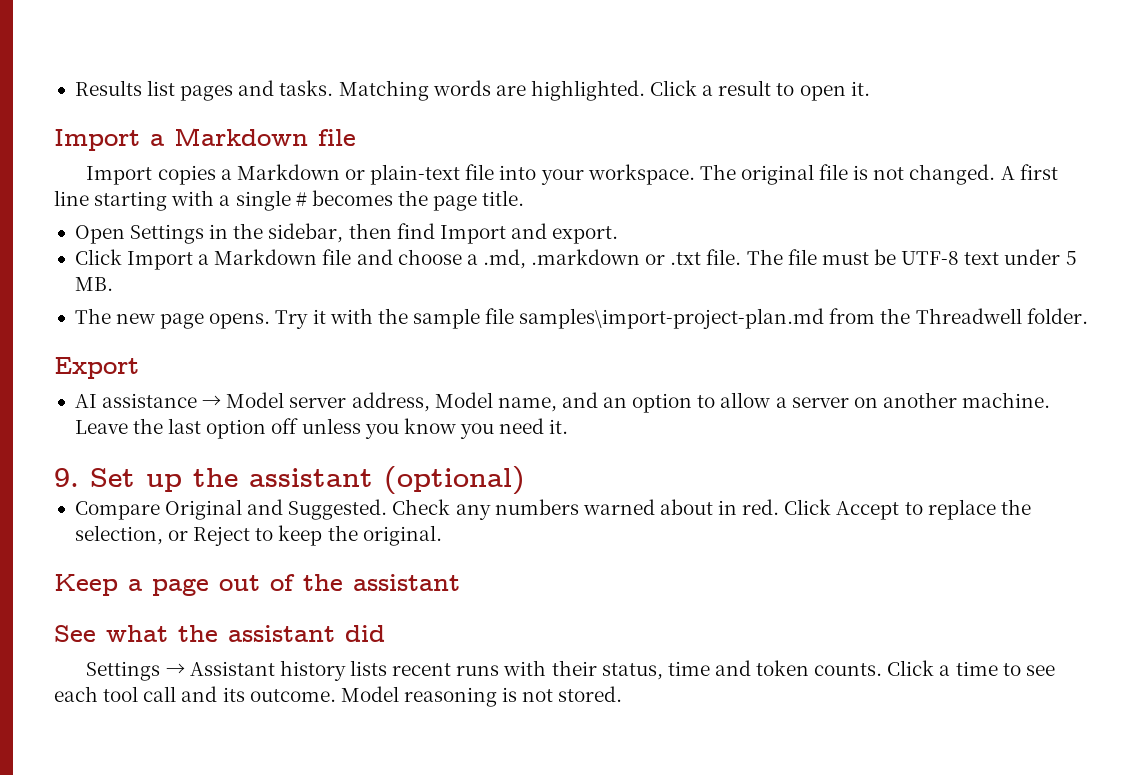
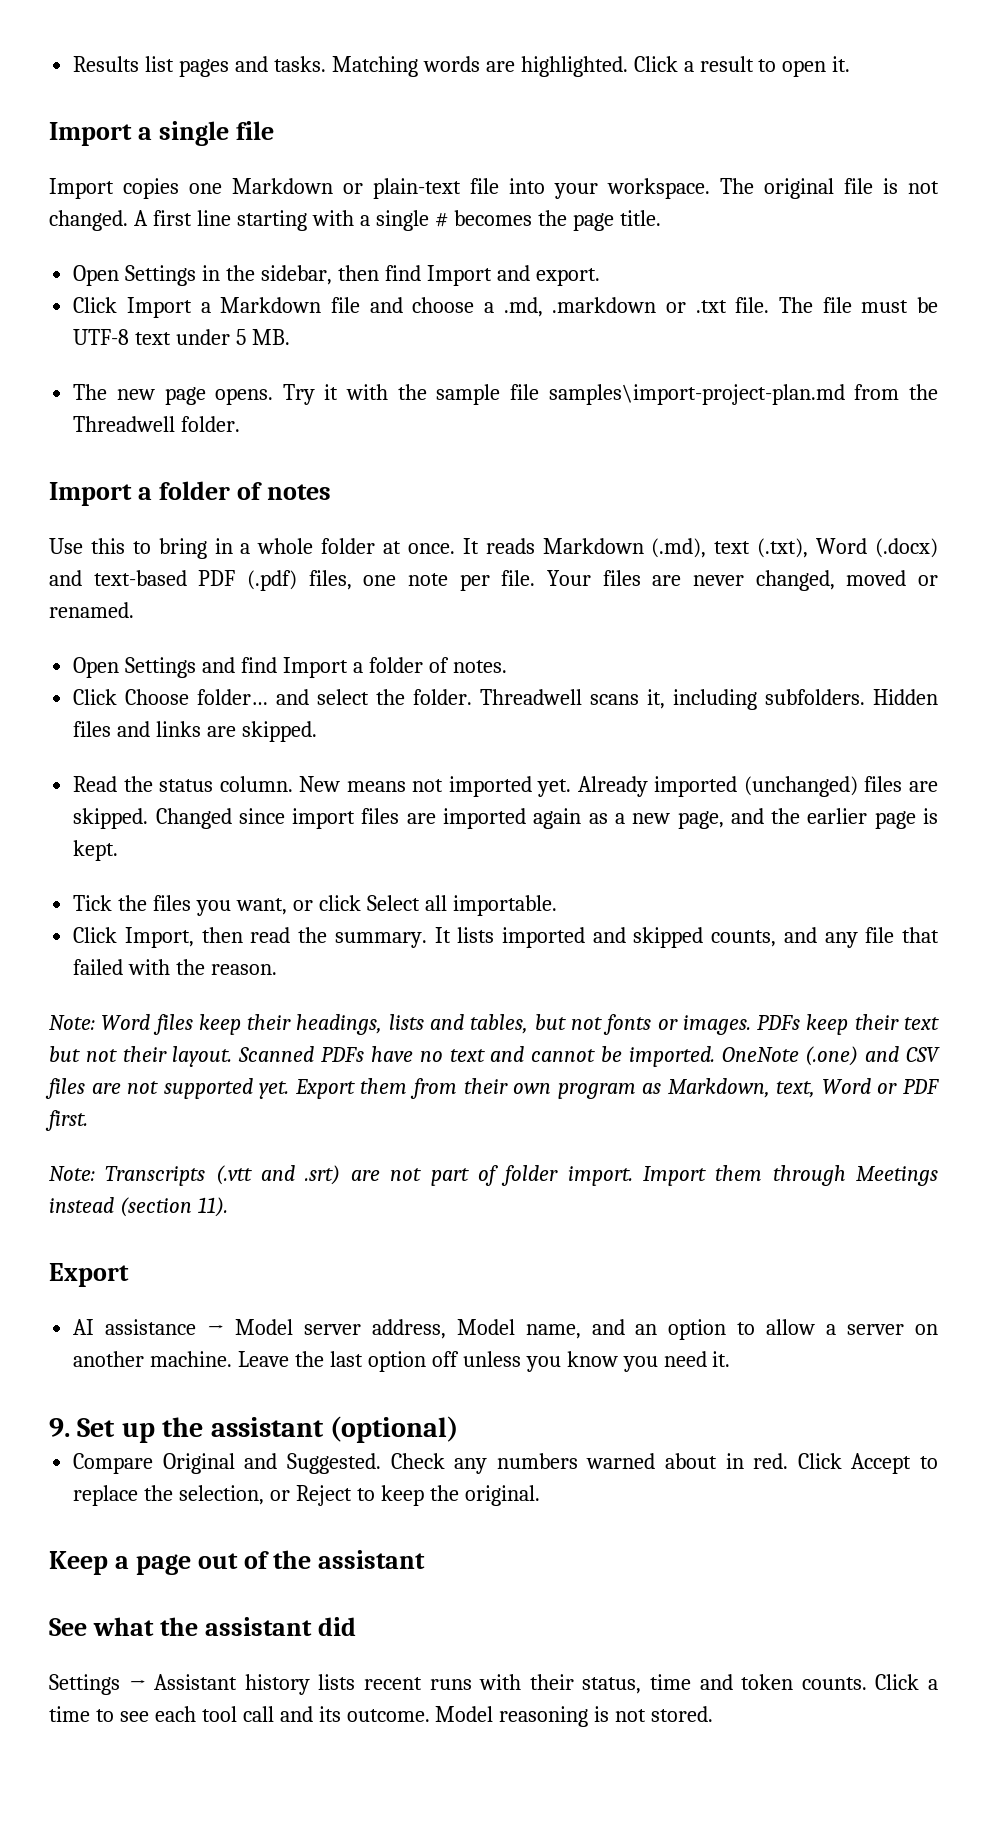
  Click a result to open it.
- Import a Markdown file
+ Import a single file
- Import copies a Markdown or plain-text file into your workspace.
+ Import copies one Markdown or plain-text file into your workspace.
+ Import a folder of notes
+ Use this to bring in a whole folder at once. It reads Markdown (.md), text (.txt), Word (.docx) and text-based PDF (.pdf) files, one note per file. Your files are never changed, moved or renamed.
+ Open Settings and find Import a folder of notes.
+ Click Choose folder… and select the folder. Threadwell scans it, including subfolders. Hidden files and links are skipped.
+ Read the status column. New means not imported yet. Already imported (unchanged) files are skipped. Changed since import files are imported again as a new page, and the earlier page is kept.
+ Tick the files you want, or click Select all importable.
+ Click Import, then read the summary. It lists imported and skipped counts, and any file that failed with the reason.
+ Note: Word files keep their headings, lists and tables, but not fonts or images. PDFs keep their text but not their layout. Scanned PDFs have no text and cannot be imported. OneNote (.one) and CSV files are not supported yet. Export them from their own program as Markdown, text, Word or PDF first.
+ Note: Transcripts (.vtt and .srt) are not part of folder import. Import them through Meetings instead (section 11).

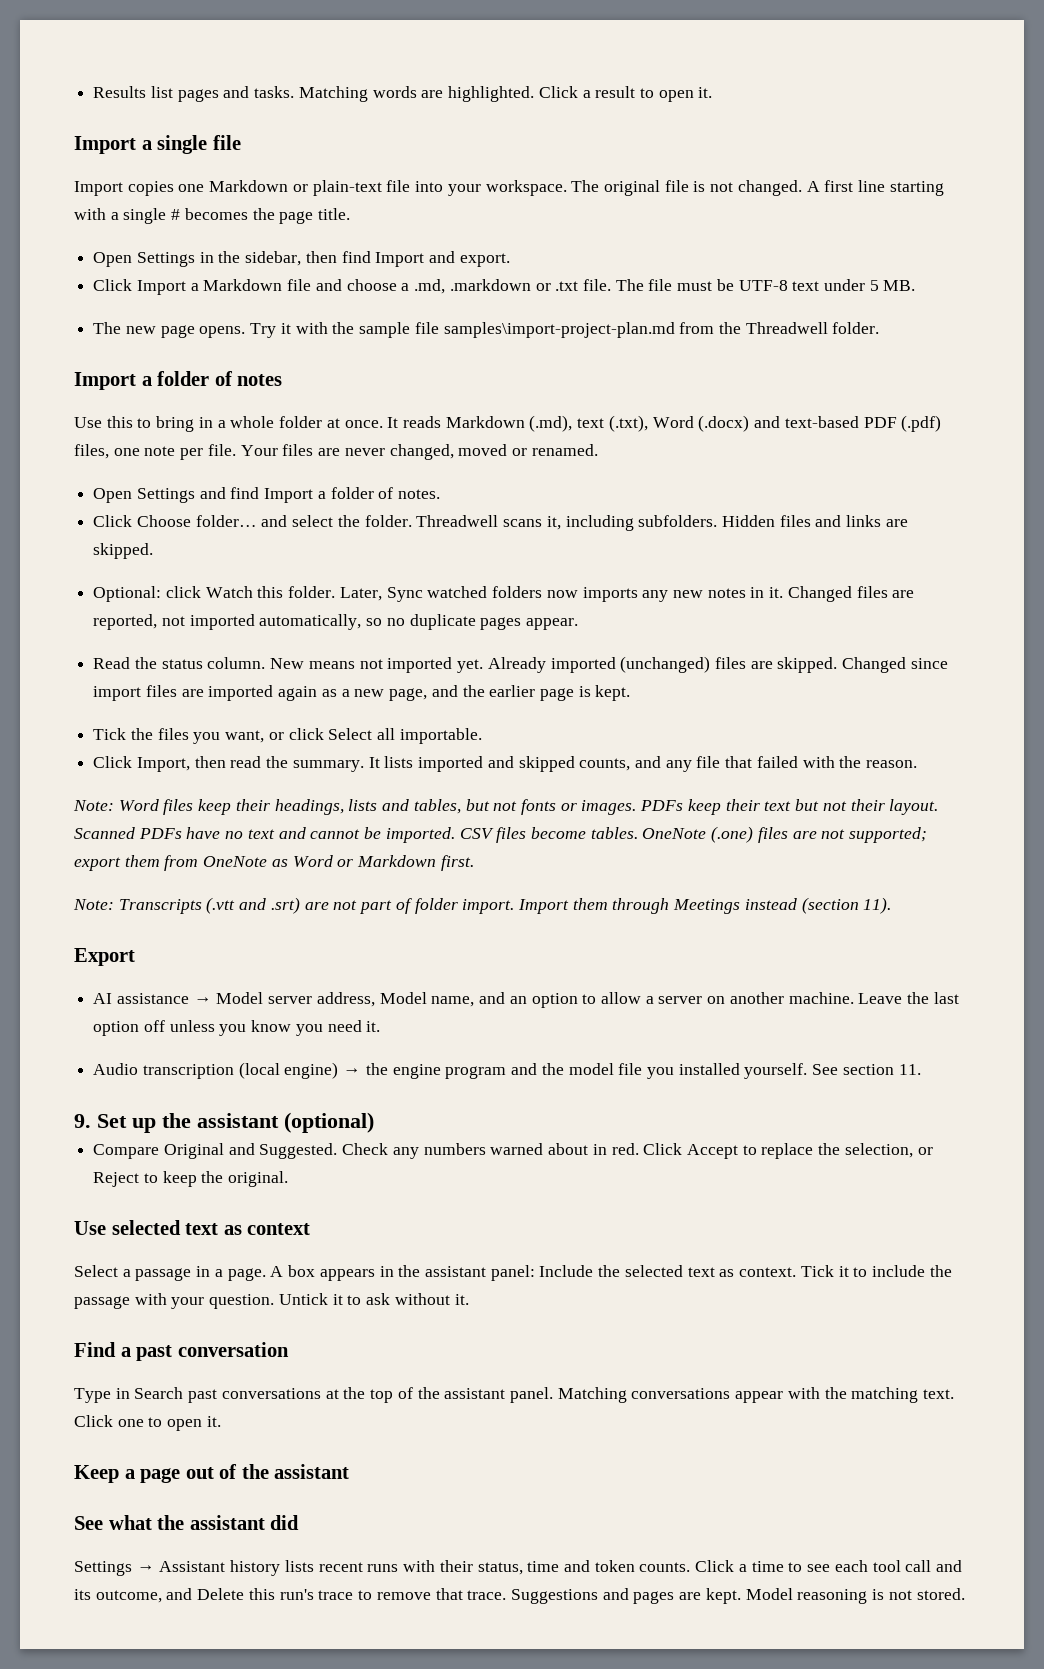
+ Optional: click Watch this folder. Later, Sync watched folders now imports any new notes in it. Changed files are reported, not imported automatically, so no duplicate pages appear.
- OneNote (.one) and CSV files are not supported yet. Export them from their own program as Markdown, text, Word or PDF first.
+ CSV files become tables. OneNote (.one) files are not supported; export them from OneNote as Word or Markdown first.
+ Audio transcription (local engine) → the engine program and the model file you installed yourself. See section 11.
+ Use selected text as context
+ Select a passage in a page. A box appears in the assistant panel: Include the selected text as context. Tick it to include the passage with your question. Untick it to ask without it.
+ Find a past conversation
+ Type in Search past conversations at the top of the assistant panel. Matching conversations appear with the matching text. Click one to open it.
- Click a time to see each tool call and its outcome.
+ Click a time to see each tool call and its outcome, and Delete this run's trace to remove that trace. Suggestions and pages are kept.

